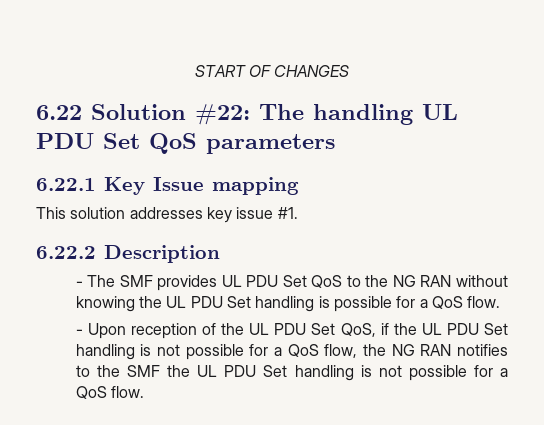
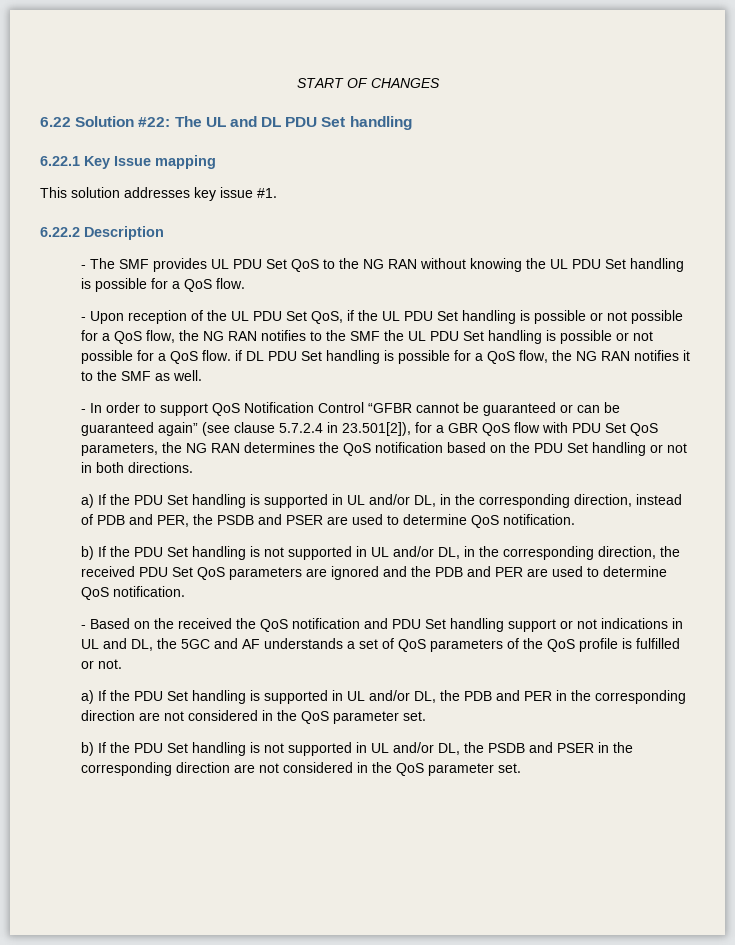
- 6.22 Solution #22: The handling UL PDU Set QoS parameters
+ 6.22 Solution #22: The UL and DL PDU Set handling
- - Upon reception of the UL PDU Set QoS, if the UL PDU Set handling is not possible for a QoS flow, the NG RAN notifies to the SMF the UL PDU Set handling is not possible for a QoS flow.
+ - Upon reception of the UL PDU Set QoS, if the UL PDU Set handling is possible or not possible for a QoS flow, the NG RAN notifies to the SMF the UL PDU Set handling is possible or not possible for a QoS flow. if DL PDU Set handling is possible for a QoS flow, the NG RAN notifies it to the SMF as well.
+ - In order to support QoS Notification Control “GFBR cannot be guaranteed or can be guaranteed again” (see clause 5.7.2.4 in 23.501[2]), for a GBR QoS flow with PDU Set QoS parameters, the NG RAN determines the QoS notification based on the PDU Set handling or not in both directions.
+ a) If the PDU Set handling is supported in UL and/or DL, in the corresponding direction, instead of PDB and PER, the PSDB and PSER are used to determine QoS notification.
+ b) If the PDU Set handling is not supported in UL and/or DL, in the corresponding direction, the received PDU Set QoS parameters are ignored and the PDB and PER are used to determine QoS notification.
+ - Based on the received the QoS notification and PDU Set handling support or not indications in UL and DL, the 5GC and AF understands a set of QoS parameters of the QoS profile is fulfilled or not.
+ a) If the PDU Set handling is supported in UL and/or DL, the PDB and PER in the corresponding direction are not considered in the QoS parameter set.
+ b) If the PDU Set handling is not supported in UL and/or DL, the PSDB and PSER in the corresponding direction are not considered in the QoS parameter set.

